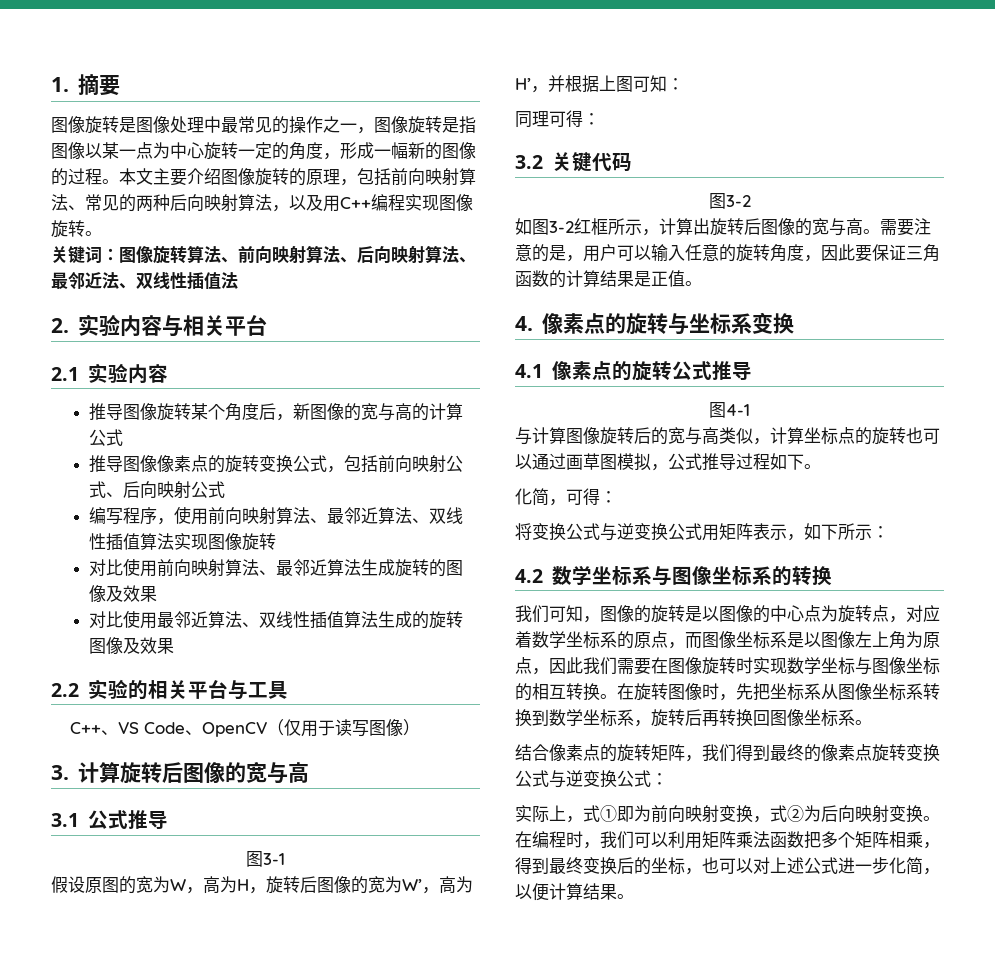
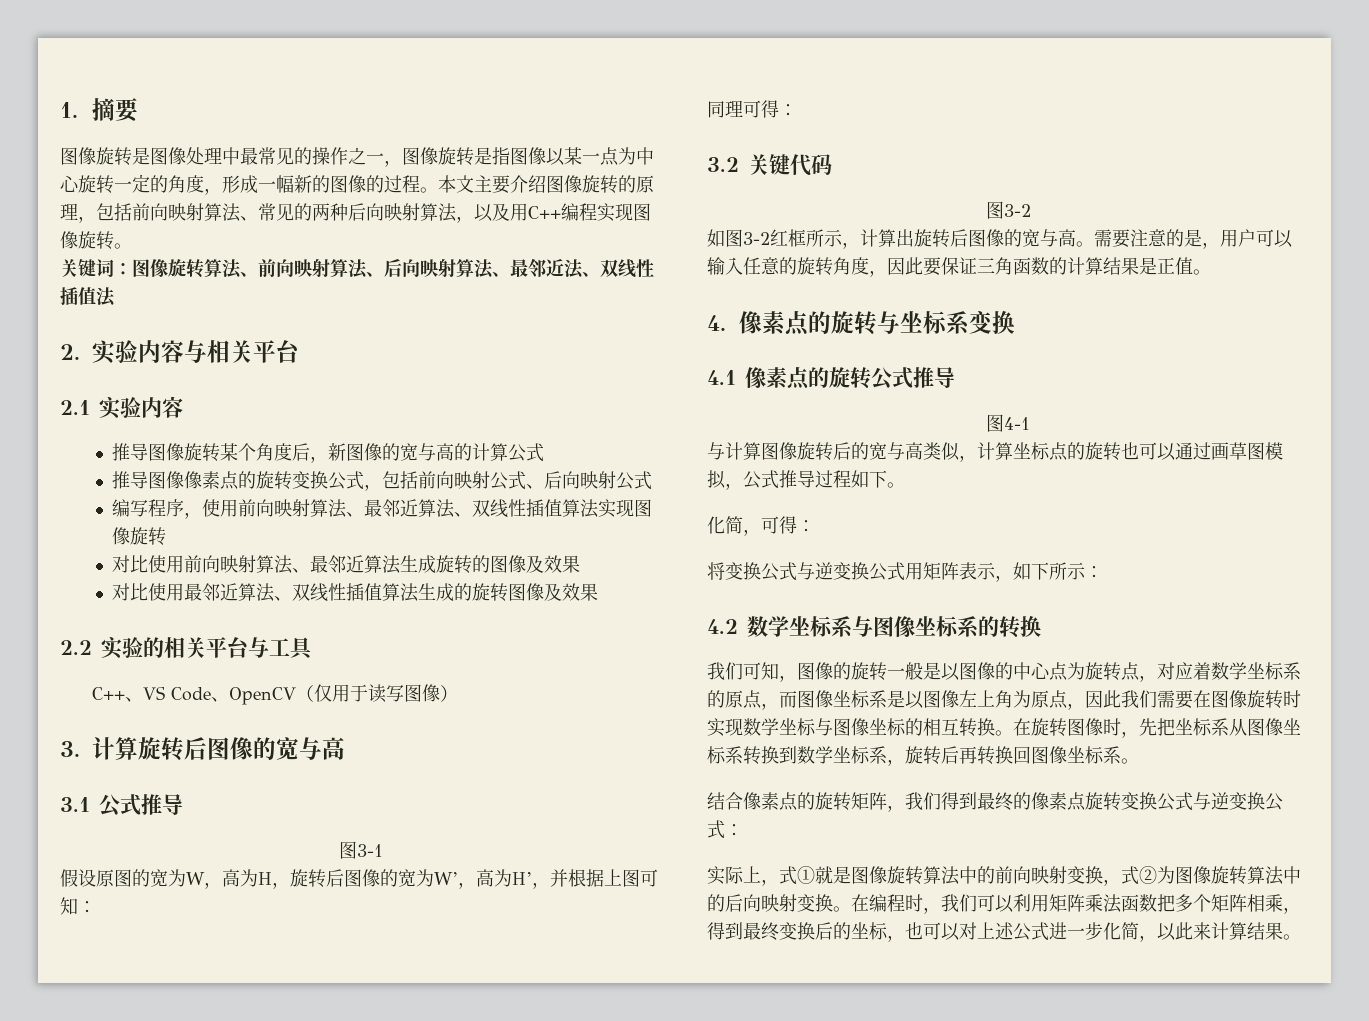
- 我们可知，图像的旋转是以图像的中心点为旋转点，对应着数学坐标系的原点，而图像坐标系是以图像左上角为原点，因此我们需要在图像旋转时实现数学坐标与图像坐标的相互转换。
+ 我们可知，图像的旋转一般是以图像的中心点为旋转点，对应着数学坐标系的原点，而图像坐标系是以图像左上角为原点，因此我们需要在图像旋转时实现数学坐标与图像坐标的相互转换。
- 实际上，式①即为前向映射变换，式②为后向映射变换。
+ 实际上，式①就是图像旋转算法中的前向映射变换，式②为图像旋转算法中的后向映射变换。
- 在编程时，我们可以利用矩阵乘法函数把多个矩阵相乘，得到最终变换后的坐标，也可以对上述公式进一步化简，以便计算结果。
+ 在编程时，我们可以利用矩阵乘法函数把多个矩阵相乘，得到最终变换后的坐标，也可以对上述公式进一步化简，以此来计算结果。

